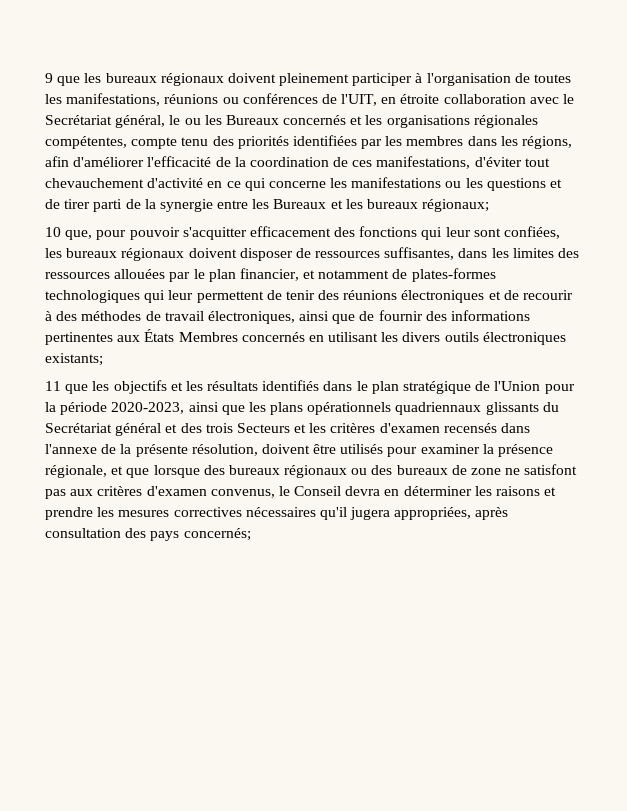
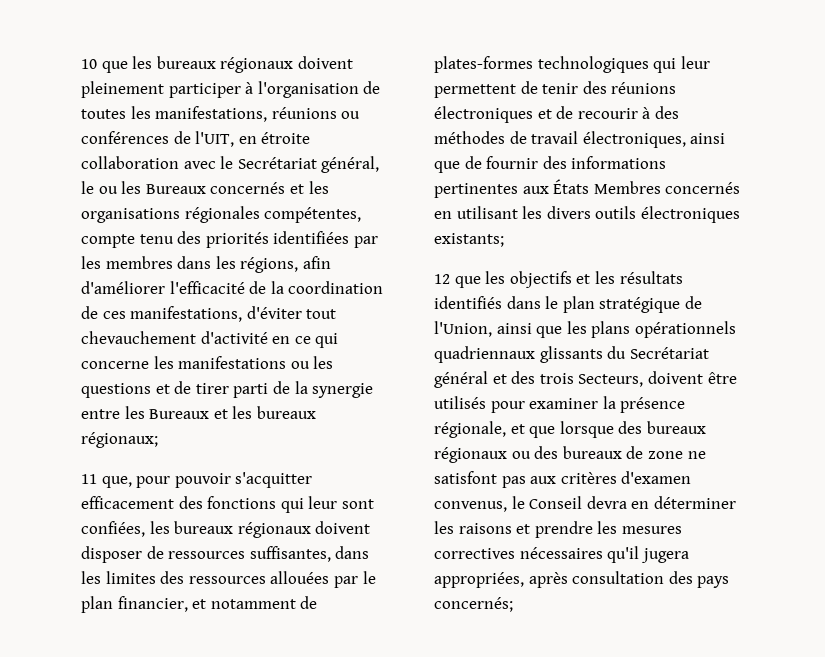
- 9 que les bureaux régionaux doivent pleinement participer à l'organisation de toutes les manifestations, réunions ou conférences de l'UIT, en étroite collaboration avec le Secrétariat général, le ou les Bureaux concernés et les organisations régionales compétentes, compte tenu des priorités identifiées par les membres dans les régions, afin d'améliorer l'efficacité de la coordination de ces manifestations, d'éviter tout chevauchement d'activité en ce qui concerne les manifestations ou les questions et de tirer parti de la synergie entre les Bureaux et les bureaux régionaux;
+ 10 que les bureaux régionaux doivent pleinement participer à l'organisation de toutes les manifestations, réunions ou conférences de l'UIT, en étroite collaboration avec le Secrétariat général, le ou les Bureaux concernés et les organisations régionales compétentes, compte tenu des priorités identifiées par les membres dans les régions, afin d'améliorer l'efficacité de la coordination de ces manifestations, d'éviter tout chevauchement d'activité en ce qui concerne les manifestations ou les questions et de tirer parti de la synergie entre les Bureaux et les bureaux régionaux;
- 10 que, pour pouvoir s'acquitter efficacement des fonctions qui leur sont confiées, les bureaux régionaux doivent disposer de ressources suffisantes, dans les limites des ressources allouées par le plan financier, et notamment de plates-formes technologiques qui leur permettent de tenir des réunions électroniques et de recourir à des méthodes de travail électroniques, ainsi que de fournir des informations pertinentes aux États Membres concernés en utilisant les divers outils électroniques existants;
+ 11 que, pour pouvoir s'acquitter efficacement des fonctions qui leur sont confiées, les bureaux régionaux doivent disposer de ressources suffisantes, dans les limites des ressources allouées par le plan financier, et notamment de plates-formes technologiques qui leur permettent de tenir des réunions électroniques et de recourir à des méthodes de travail électroniques, ainsi que de fournir des informations pertinentes aux États Membres concernés en utilisant les divers outils électroniques existants;
- 11 que les objectifs et les résultats identifiés dans le plan stratégique de l'Union pour la période 2020-2023, ainsi que les plans opérationnels quadriennaux glissants du Secrétariat général et des trois Secteurs et les critères d'examen recensés dans l'annexe de la présente résolution, doivent être utilisés pour examiner la présence régionale, et que lorsque des bureaux régionaux ou des bureaux de zone ne satisfont pas aux critères d'examen convenus, le Conseil devra en déterminer les raisons et prendre les mesures correctives nécessaires qu'il jugera appropriées, après consultation des pays concernés;
+ 12 que les objectifs et les résultats identifiés dans le plan stratégique de l'Union, ainsi que les plans opérationnels quadriennaux glissants du Secrétariat général et des trois Secteurs, doivent être utilisés pour examiner la présence régionale, et que lorsque des bureaux régionaux ou des bureaux de zone ne satisfont pas aux critères d'examen convenus, le Conseil devra en déterminer les raisons et prendre les mesures correctives nécessaires qu'il jugera appropriées, après consultation des pays concernés;

